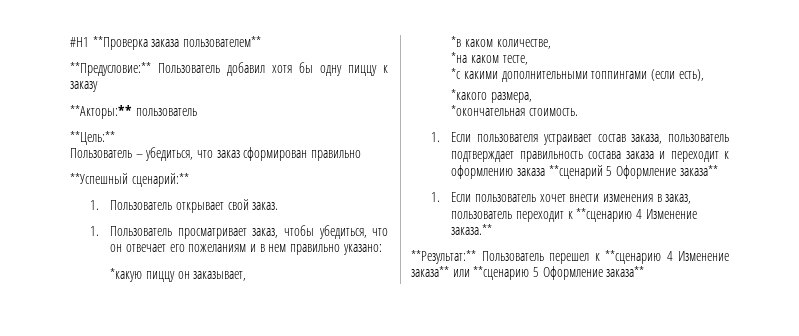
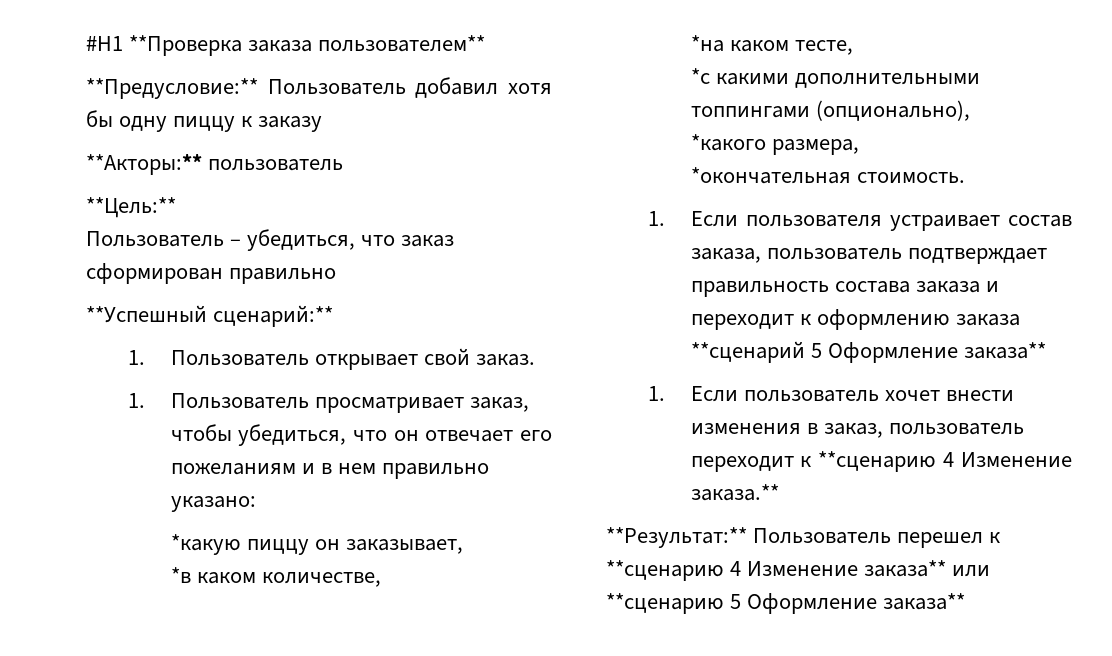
- *с какими дополнительными топпингами (если есть),
+ *с какими дополнительными топпингами (опционально),

